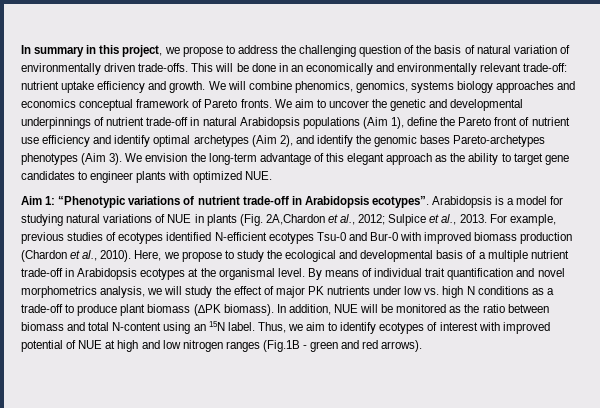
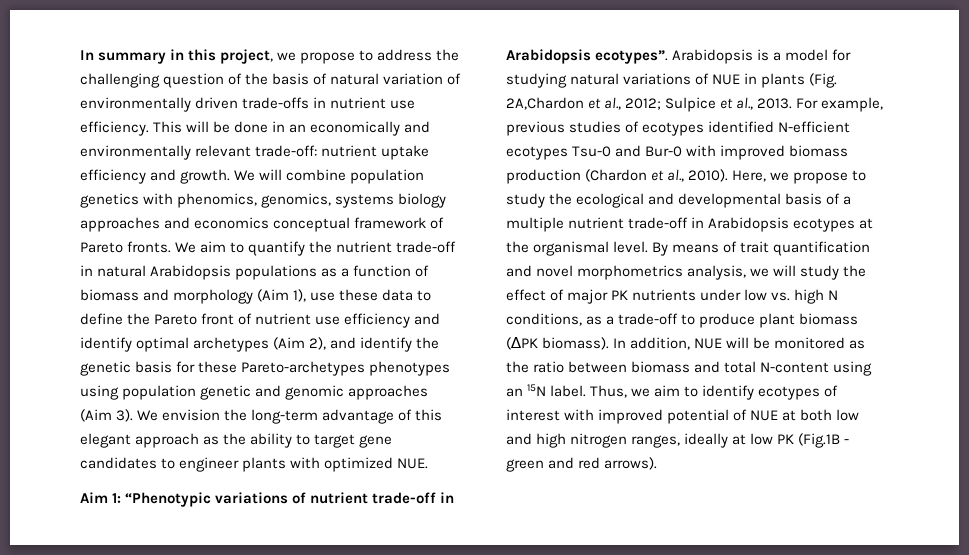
- In summary in this project, we propose to address the challenging question of the basis of natural variation of environmentally driven trade-offs.
+ In summary in this project, we propose to address the challenging question of the basis of natural variation of environmentally driven trade-offs in nutrient use efficiency.
- We will combine phenomics, genomics, systems biology approaches and economics conceptual framework of Pareto fronts.
+ We will combine population genetics with phenomics, genomics, systems biology approaches and economics conceptual framework of Pareto fronts.
- We aim to uncover the genetic and developmental underpinnings of nutrient trade-off in natural Arabidopsis populations (Aim 1), define the Pareto front of nutrient use efficiency and identify optimal archetypes (Aim 2), and identify the genomic bases Pareto-archetypes phenotypes (Aim 3).
+ We aim to quantify the nutrient trade-off in natural Arabidopsis populations as a function of biomass and morphology (Aim 1), use these data to define the Pareto front of nutrient use efficiency and identify optimal archetypes (Aim 2), and identify the genetic basis for these Pareto-archetypes phenotypes using population genetic and genomic approaches (Aim 3).
- By means of individual trait quantification and novel morphometrics analysis, we will study the effect of major PK nutrients under low vs. high N conditions as a trade-off to produce plant biomass (∆PK biomass).
+ By means of trait quantification and novel morphometrics analysis, we will study the effect of major PK nutrients under low vs. high N conditions, as a trade-off to produce plant biomass (∆PK biomass).
- Thus, we aim to identify ecotypes of interest with improved potential of NUE at high and low nitrogen ranges (Fig.1B - green and red arrows).
+ Thus, we aim to identify ecotypes of interest with improved potential of NUE at both low and high nitrogen ranges, ideally at low PK (Fig.1B - green and red arrows).

